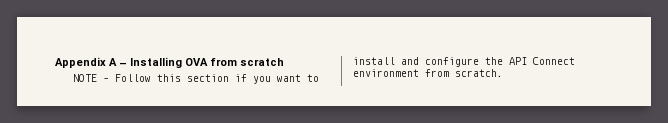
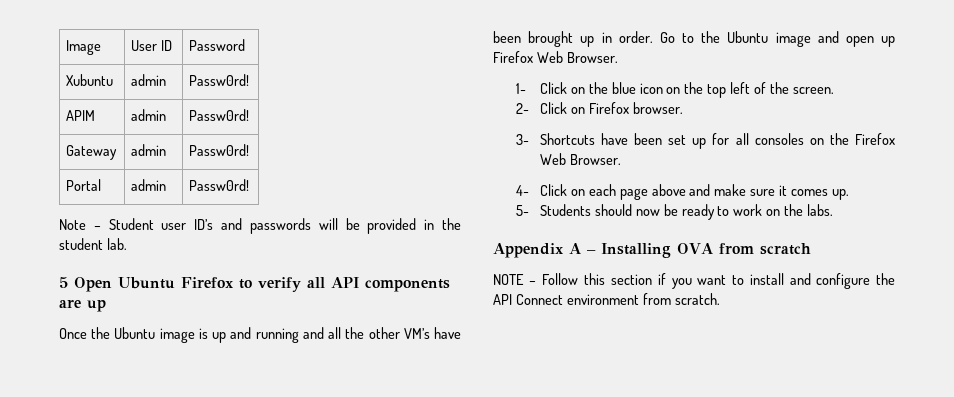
+ Image | User ID | Password
+ Xubuntu | admin | Passw0rd!
+ APIM | admin | Passw0rd!
+ Gateway | admin | Passw0rd!
+ Portal | admin | Passw0rd!
+ Note – Student user ID’s and passwords will be provided in the student lab.
+ 5 Open Ubuntu Firefox to verify all API components are up
+ Once the Ubuntu image is up and running and all the other VM’s have been brought up in order. Go to the Ubuntu image and open up Firefox Web Browser.
+ 1- Click on the blue icon on the top left of the screen.
+ 2- Click on Firefox browser.
+ 3- Shortcuts have been set up for all consoles on the Firefox Web Browser.
+ 4- Click on each page above and make sure it comes up.
+ 5- Students should now be ready to work on the labs.

